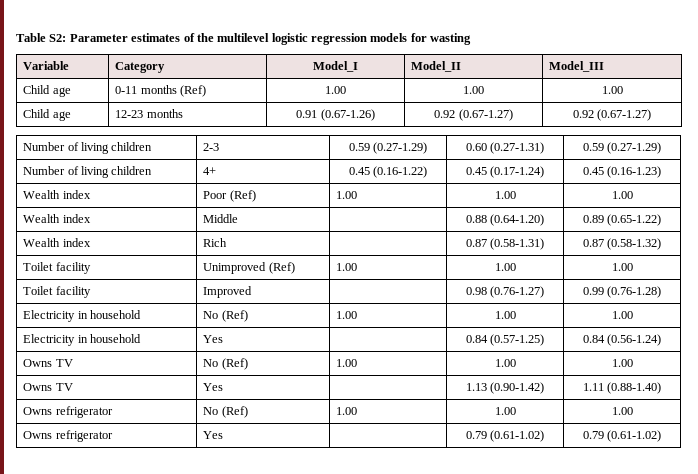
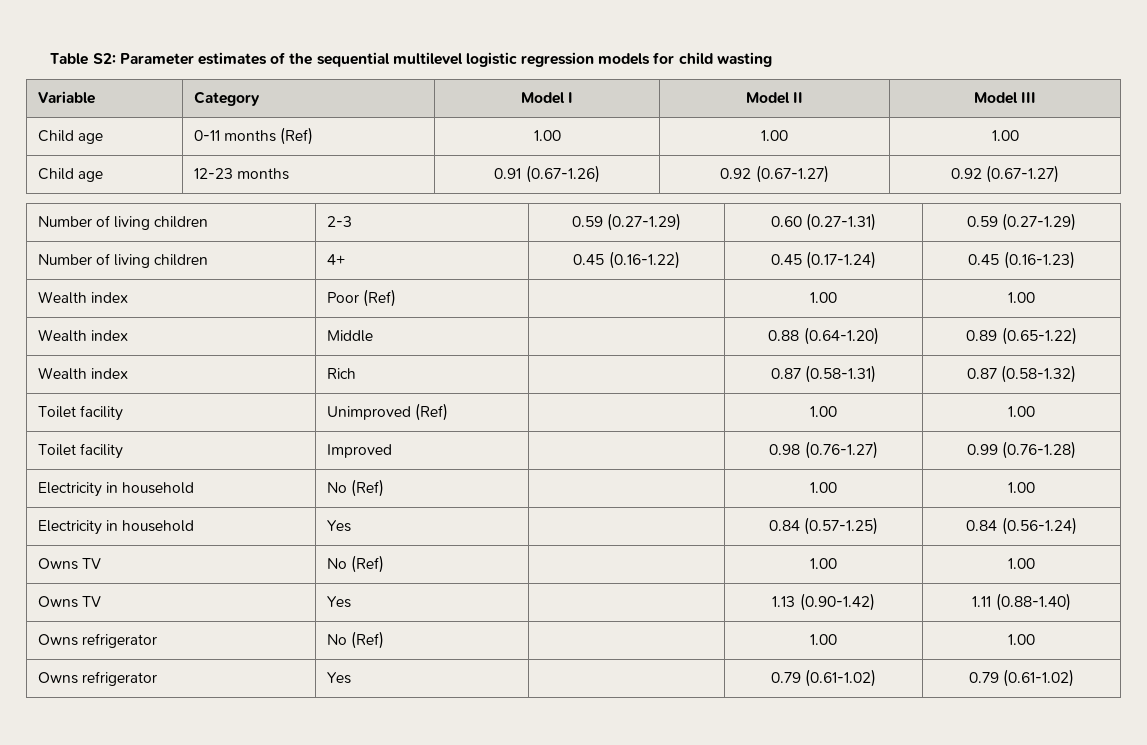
- Table S2: Parameter estimates of the multilevel logistic regression models for wasting
+ Table S2: Parameter estimates of the sequential multilevel logistic regression models for child wasting
- Variable | Category | Model_I | Model_II | Model_III
+ Variable | Category | Model I | Model II | Model III
- Wealth index | Poor (Ref) | 1.00 | 1.00 | 1.00
+ Wealth index | Poor (Ref) | | 1.00 | 1.00
- Toilet facility | Unimproved (Ref) | 1.00 | 1.00 | 1.00
+ Toilet facility | Unimproved (Ref) | | 1.00 | 1.00
- Electricity in household | No (Ref) | 1.00 | 1.00 | 1.00
+ Electricity in household | No (Ref) | | 1.00 | 1.00
- Owns TV | No (Ref) | 1.00 | 1.00 | 1.00
+ Owns TV | No (Ref) | | 1.00 | 1.00
- Owns refrigerator | No (Ref) | 1.00 | 1.00 | 1.00
+ Owns refrigerator | No (Ref) | | 1.00 | 1.00

